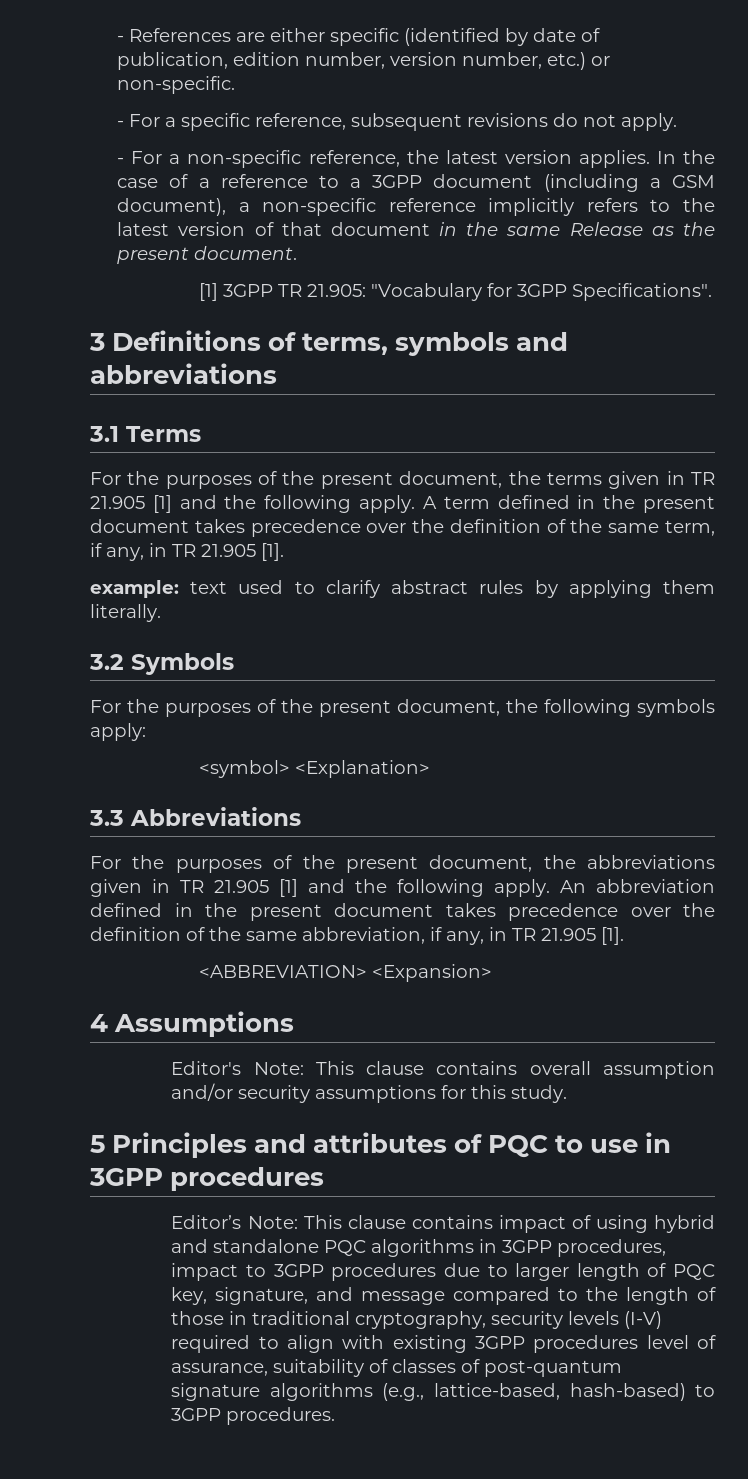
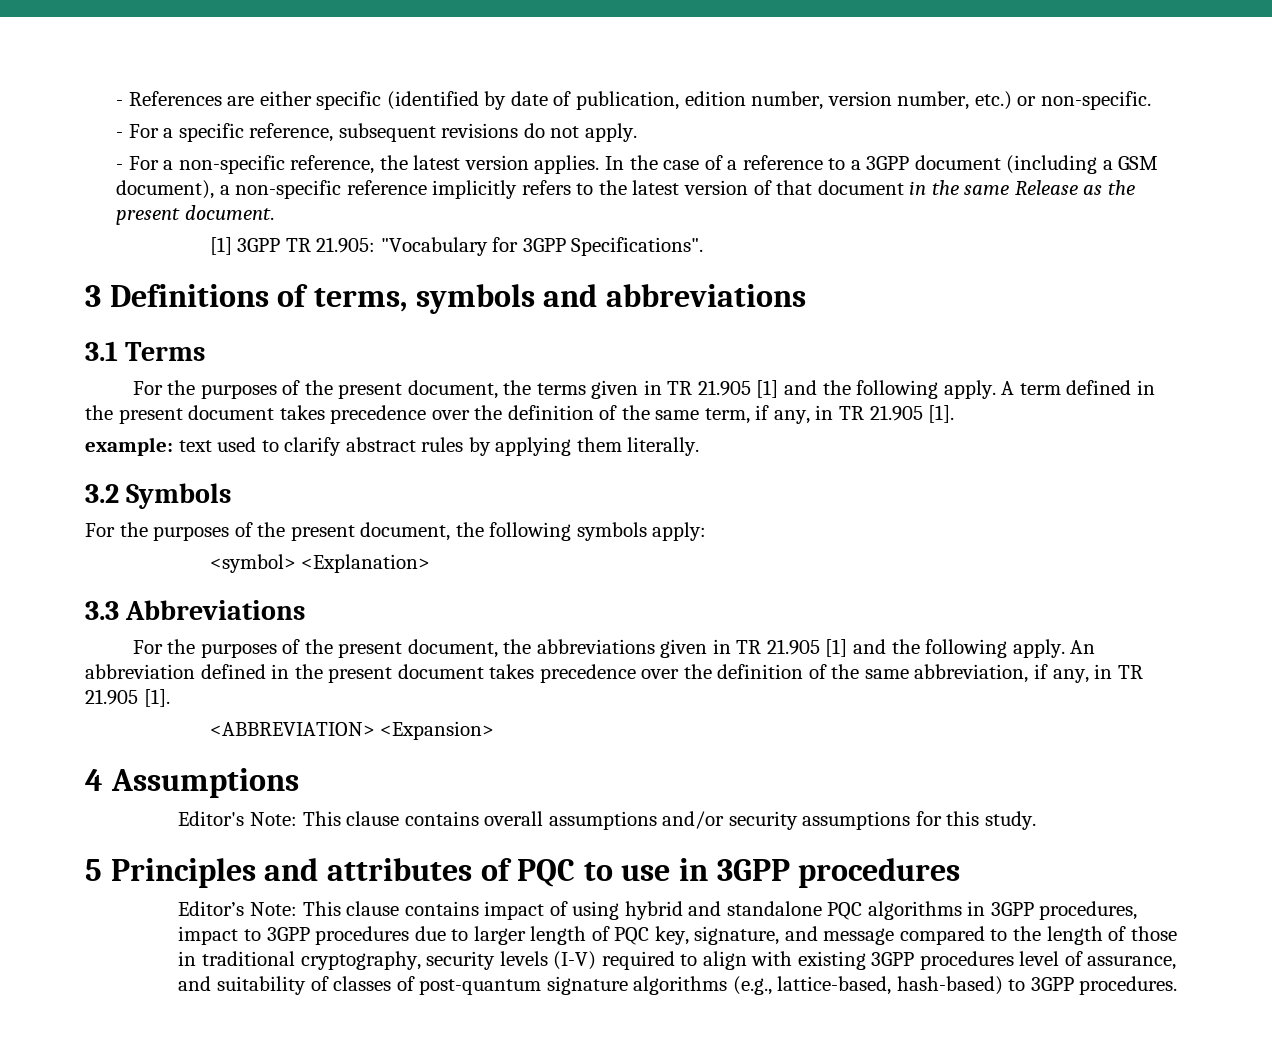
- Editor's Note: This clause contains overall assumption and/or security assumptions for this study.
+ Editor's Note: This clause contains overall assumptions and/or security assumptions for this study.
- This clause contains impact of using hybrid and standalone PQC algorithms in 3GPP procedures, impact to 3GPP procedures due to larger length of PQC key, signature, and message compared to the length of those in traditional cryptography, security levels (I-V) required to align with existing 3GPP procedures level of assurance, suitability of classes of post-quantum signature algorithms (e.g., lattice-based, hash-based) to 3GPP procedures.
+ This clause contains impact of using hybrid and standalone PQC algorithms in 3GPP procedures, impact to 3GPP procedures due to larger length of PQC key, signature, and message compared to the length of those in traditional cryptography, security levels (I-V) required to align with existing 3GPP procedures level of assurance, and suitability of classes of post-quantum signature algorithms (e.g., lattice-based, hash-based) to 3GPP procedures.

